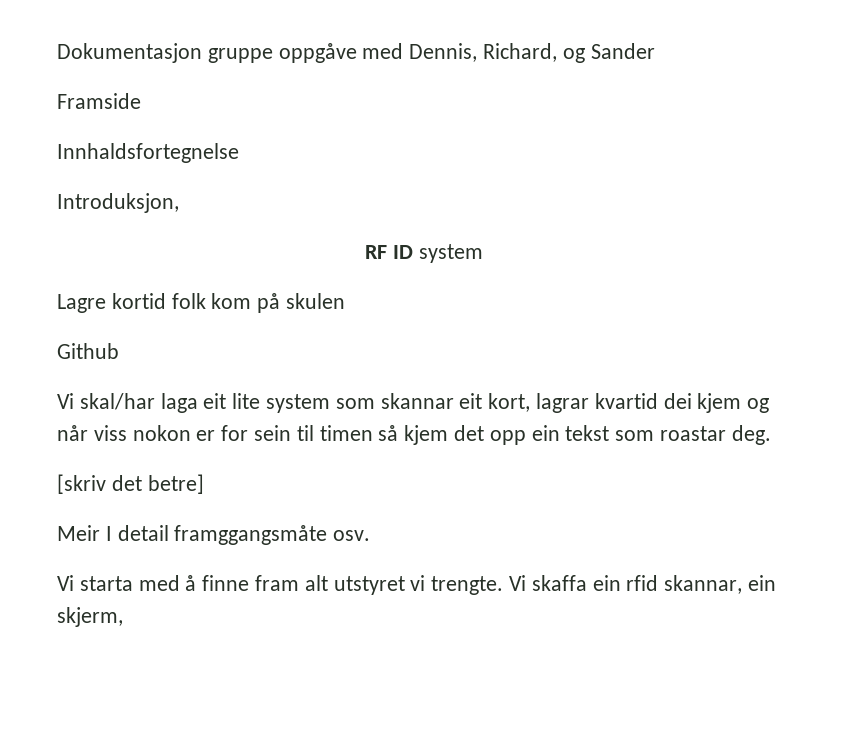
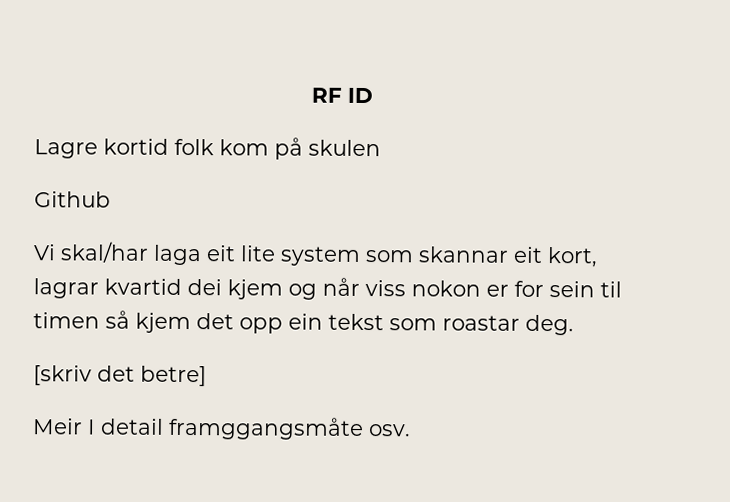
- Dokumentasjon gruppe oppgåve med Dennis, Richard, og Sander
- Framside
- Innhaldsfortegnelse
- Introduksjon,
- RF ID system
+ RF ID
- Vi starta med å finne fram alt utstyret vi trengte. Vi skaffa ein rfid skannar, ein skjerm,

